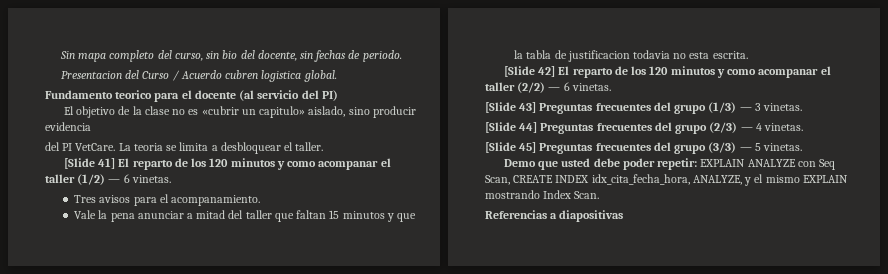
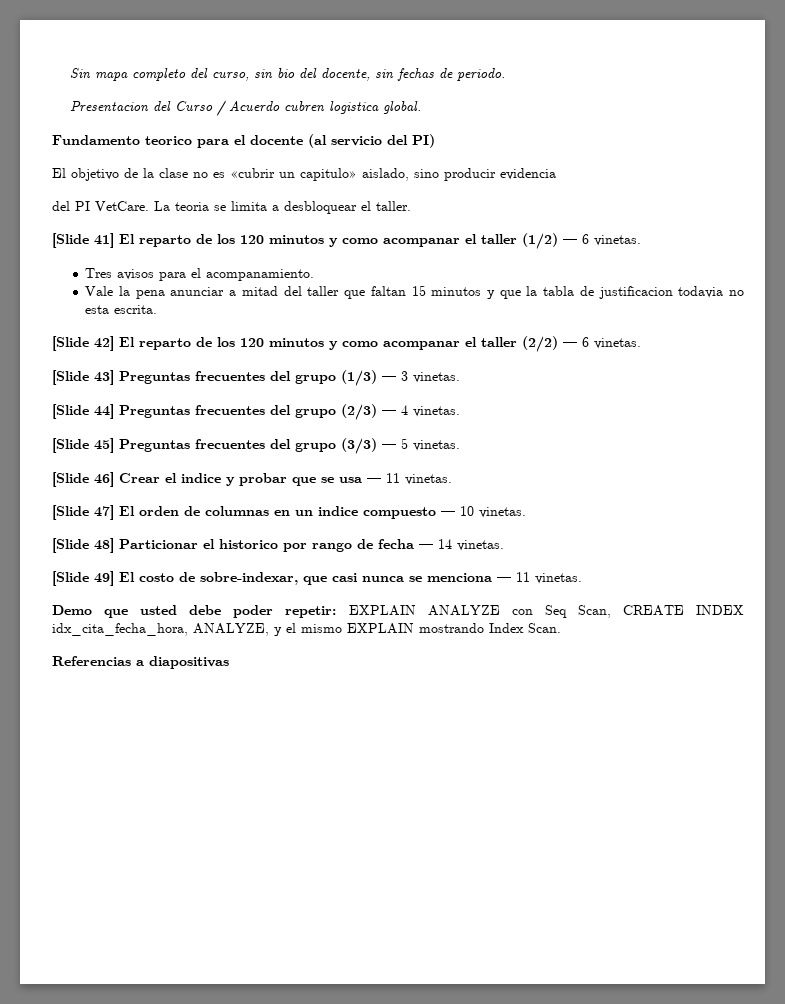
+ [Slide 46] Crear el indice y probar que se usa — 11 vinetas.
+ [Slide 47] El orden de columnas en un indice compuesto — 10 vinetas.
+ [Slide 48] Particionar el historico por rango de fecha — 14 vinetas.
+ [Slide 49] El costo de sobre-indexar, que casi nunca se menciona — 11 vinetas.

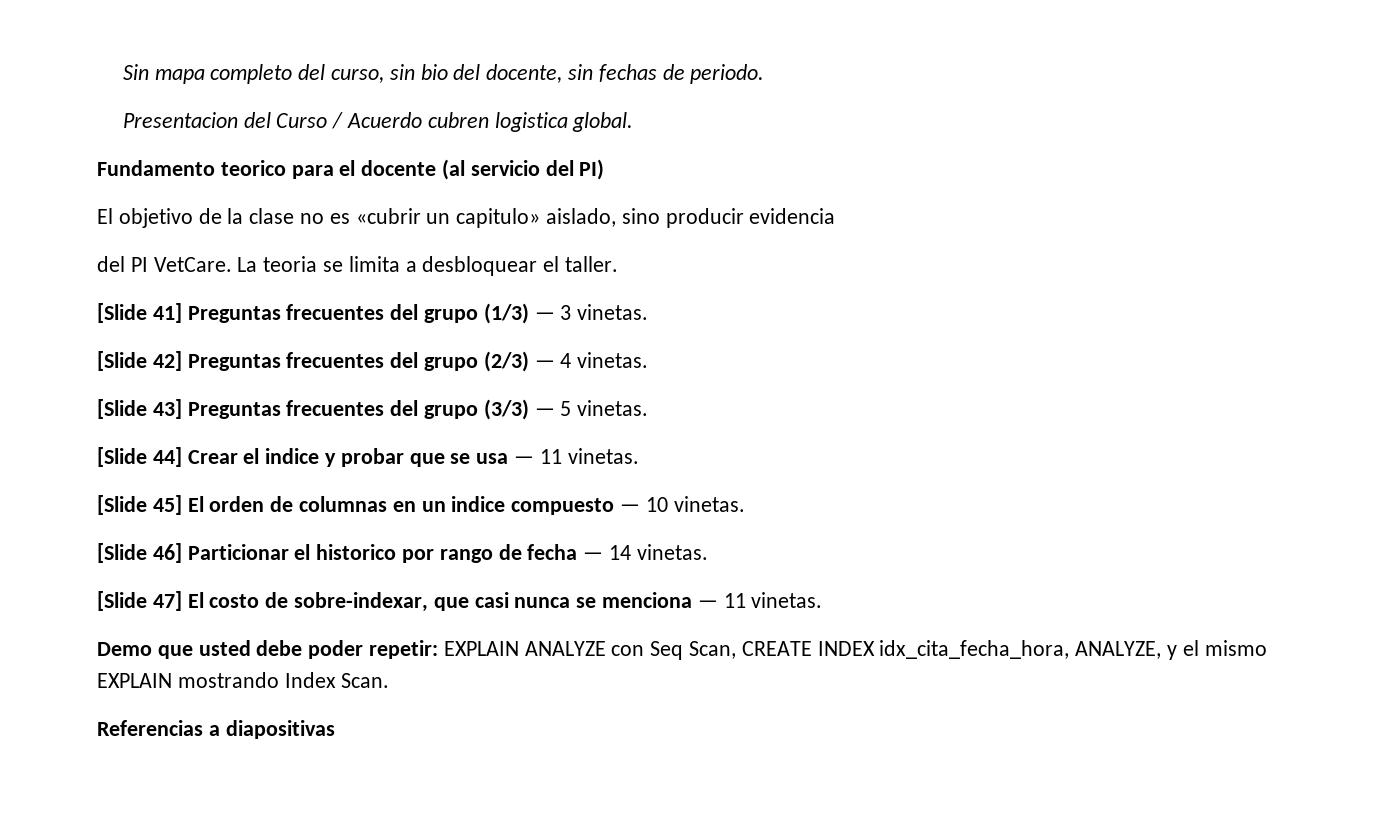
- [Slide 41] El reparto de los 120 minutos y como acompanar el taller (1/2) — 6 vinetas.
- Tres avisos para el acompanamiento.
- Vale la pena anunciar a mitad del taller que faltan 15 minutos y que la tabla de justificacion todavia no esta escrita.
- [Slide 42] El reparto de los 120 minutos y como acompanar el taller (2/2) — 6 vinetas.
- [Slide 43] Preguntas frecuentes del grupo (1/3) — 3 vinetas.
+ [Slide 41] Preguntas frecuentes del grupo (1/3) — 3 vinetas.
- [Slide 44] Preguntas frecuentes del grupo (2/3) — 4 vinetas.
+ [Slide 42] Preguntas frecuentes del grupo (2/3) — 4 vinetas.
- [Slide 45] Preguntas frecuentes del grupo (3/3) — 5 vinetas.
+ [Slide 43] Preguntas frecuentes del grupo (3/3) — 5 vinetas.
- [Slide 46] Crear el indice y probar que se usa — 11 vinetas.
+ [Slide 44] Crear el indice y probar que se usa — 11 vinetas.
- [Slide 47] El orden de columnas en un indice compuesto — 10 vinetas.
+ [Slide 45] El orden de columnas en un indice compuesto — 10 vinetas.
- [Slide 48] Particionar el historico por rango de fecha — 14 vinetas.
+ [Slide 46] Particionar el historico por rango de fecha — 14 vinetas.
- [Slide 49] El costo de sobre-indexar, que casi nunca se menciona — 11 vinetas.
+ [Slide 47] El costo de sobre-indexar, que casi nunca se menciona — 11 vinetas.

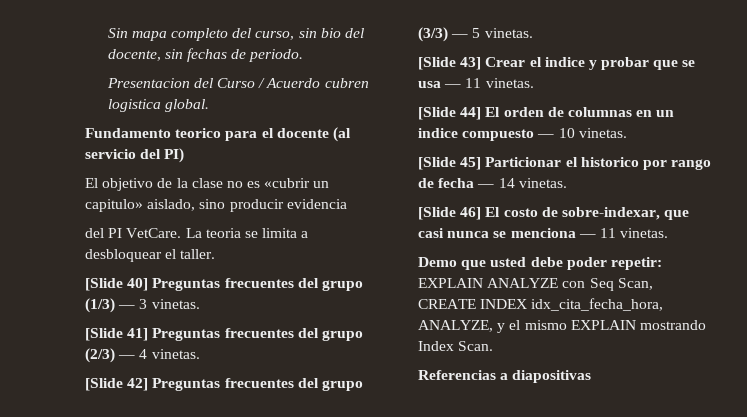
- [Slide 41] Preguntas frecuentes del grupo (1/3) — 3 vinetas.
+ [Slide 40] Preguntas frecuentes del grupo (1/3) — 3 vinetas.
- [Slide 42] Preguntas frecuentes del grupo (2/3) — 4 vinetas.
+ [Slide 41] Preguntas frecuentes del grupo (2/3) — 4 vinetas.
- [Slide 43] Preguntas frecuentes del grupo (3/3) — 5 vinetas.
+ [Slide 42] Preguntas frecuentes del grupo (3/3) — 5 vinetas.
- [Slide 44] Crear el indice y probar que se usa — 11 vinetas.
+ [Slide 43] Crear el indice y probar que se usa — 11 vinetas.
- [Slide 45] El orden de columnas en un indice compuesto — 10 vinetas.
+ [Slide 44] El orden de columnas en un indice compuesto — 10 vinetas.
- [Slide 46] Particionar el historico por rango de fecha — 14 vinetas.
+ [Slide 45] Particionar el historico por rango de fecha — 14 vinetas.
- [Slide 47] El costo de sobre-indexar, que casi nunca se menciona — 11 vinetas.
+ [Slide 46] El costo de sobre-indexar, que casi nunca se menciona — 11 vinetas.

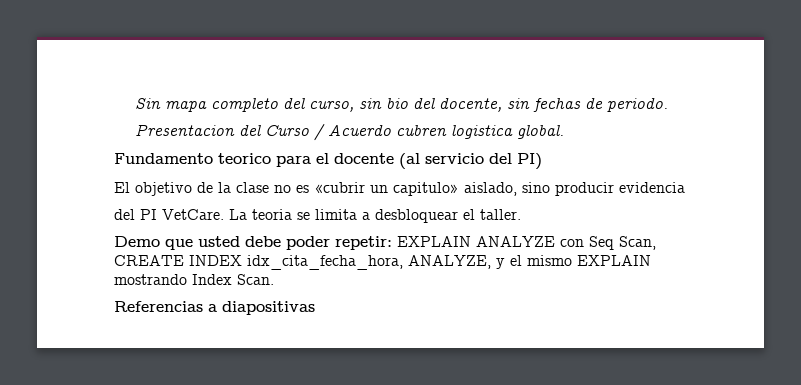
- [Slide 40] Preguntas frecuentes del grupo (1/3) — 3 vinetas.
- [Slide 41] Preguntas frecuentes del grupo (2/3) — 4 vinetas.
- [Slide 42] Preguntas frecuentes del grupo (3/3) — 5 vinetas.
- [Slide 43] Crear el indice y probar que se usa — 11 vinetas.
- [Slide 44] El orden de columnas en un indice compuesto — 10 vinetas.
- [Slide 45] Particionar el historico por rango de fecha — 14 vinetas.
- [Slide 46] El costo de sobre-indexar, que casi nunca se menciona — 11 vinetas.

